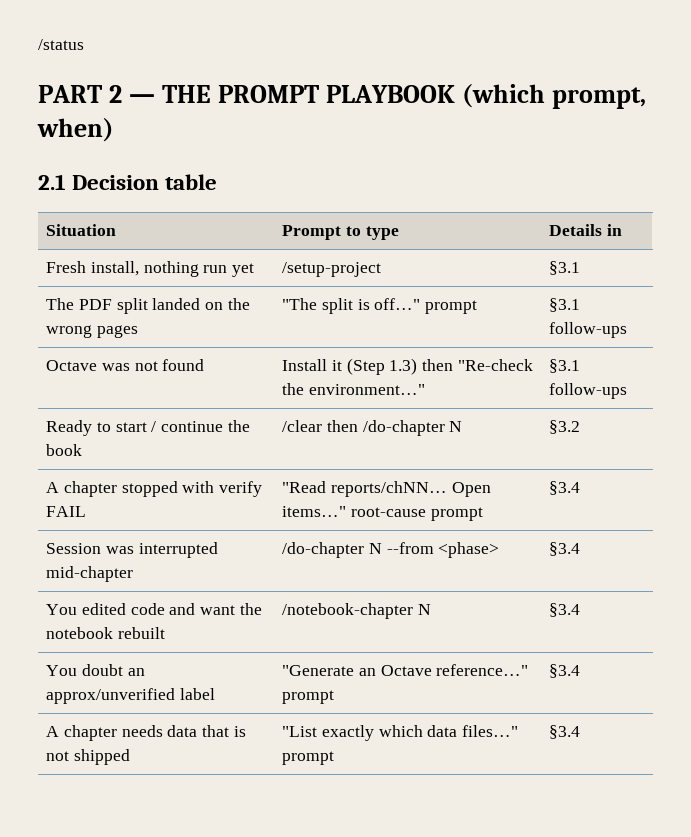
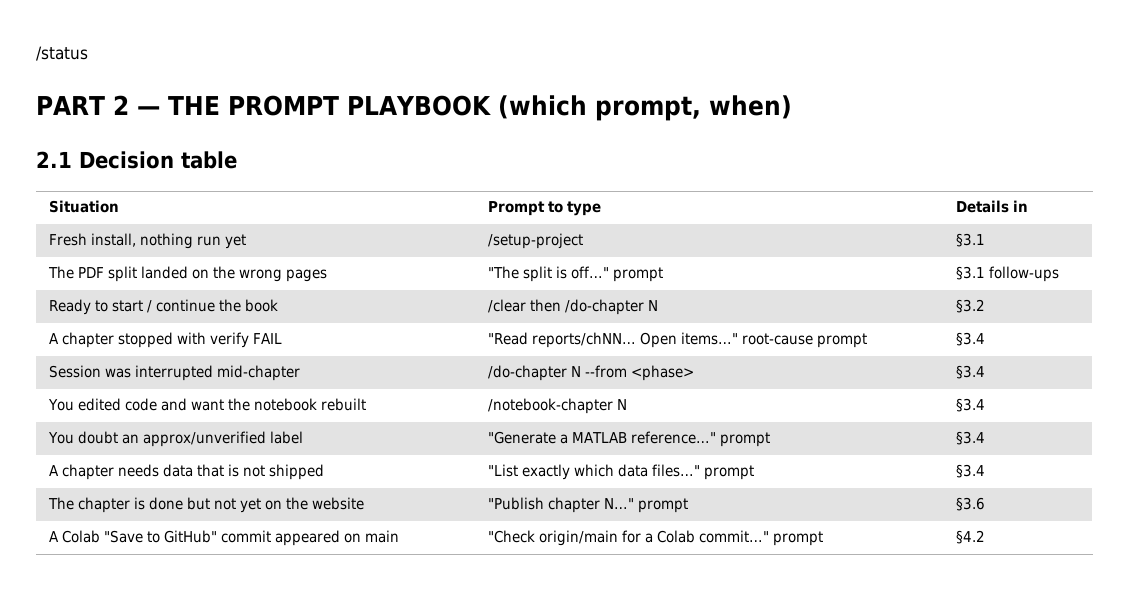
- Octave was not found | Install it (Step 1.3) then "Re-check the environment…" | §3.1 follow-ups
- You doubt an approx/unverified label | "Generate an Octave reference…" prompt | §3.4
+ You doubt an approx/unverified label | "Generate a MATLAB reference…" prompt | §3.4
+ The chapter is done but not yet on the website | "Publish chapter N…" prompt | §3.6
+ A Colab "Save to GitHub" commit appeared on main | "Check origin/main for a Colab commit…" prompt | §4.2

